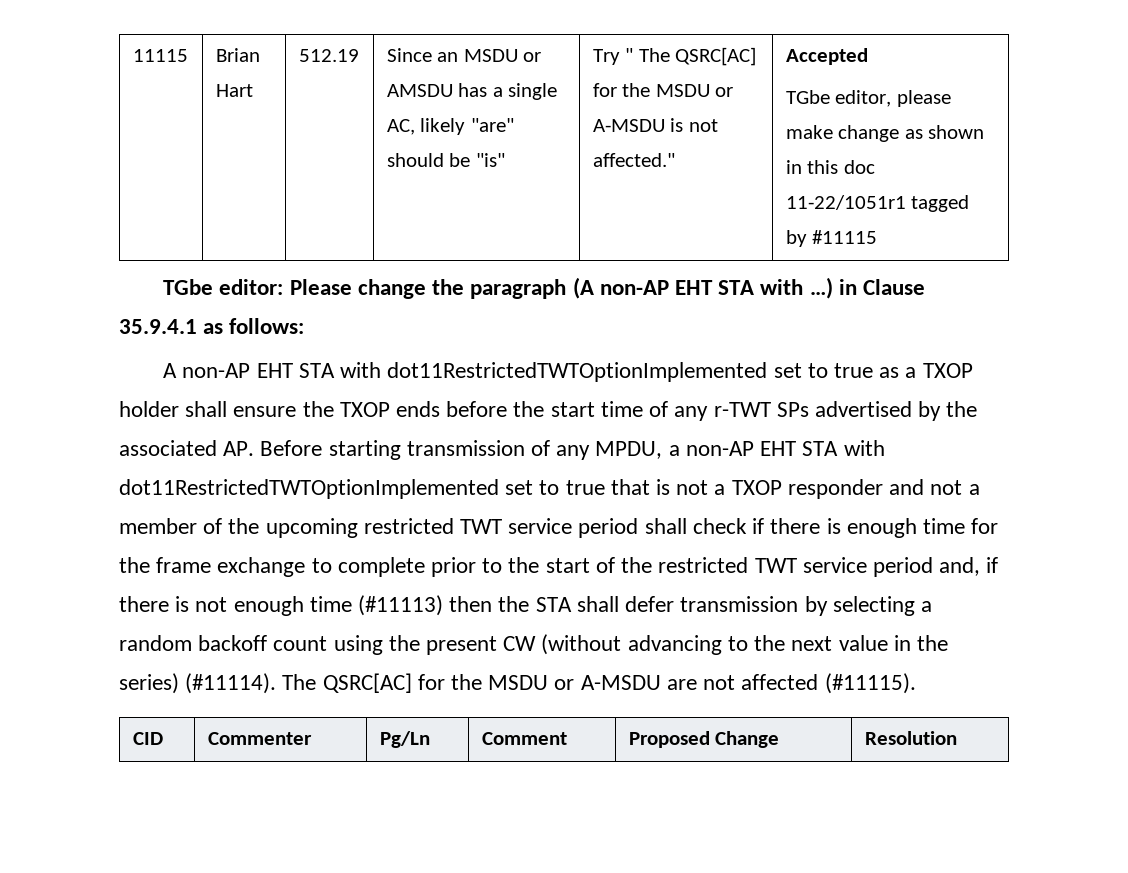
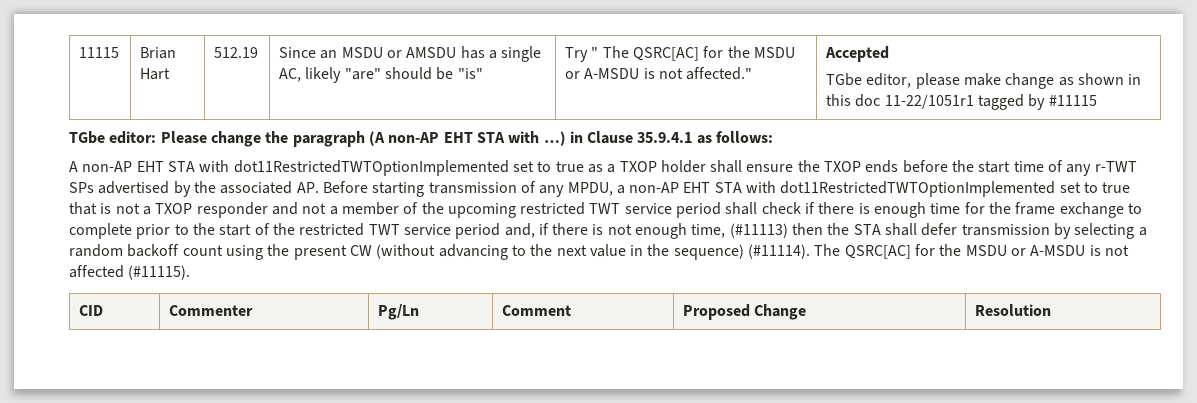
- A non-AP EHT STA with dot11RestrictedTWTOptionImplemented set to true as a TXOP holder shall ensure the TXOP ends before the start time of any r-TWT SPs advertised by the associated AP. Before starting transmission of any MPDU, a non-AP EHT STA with dot11RestrictedTWTOptionImplemented set to true that is not a TXOP responder and not a member of the upcoming restricted TWT service period shall check if there is enough time for the frame exchange to complete prior to the start of the restricted TWT service period and, if there is not enough time (#11113) then the STA shall defer transmission by selecting a random backoff count using the present CW (without advancing to the next value in the series) (#11114).
+ A non-AP EHT STA with dot11RestrictedTWTOptionImplemented set to true as a TXOP holder shall ensure the TXOP ends before the start time of any r-TWT SPs advertised by the associated AP. Before starting transmission of any MPDU, a non-AP EHT STA with dot11RestrictedTWTOptionImplemented set to true that is not a TXOP responder and not a member of the upcoming restricted TWT service period shall check if there is enough time for the frame exchange to complete prior to the start of the restricted TWT service period and, if there is not enough time, (#11113) then the STA shall defer transmission by selecting a random backoff count using the present CW (without advancing to the next value in the sequence) (#11114).
- The QSRC[AC] for the MSDU or A-MSDU are not affected (#11115).
+ The QSRC[AC] for the MSDU or A-MSDU is not affected (#11115).

